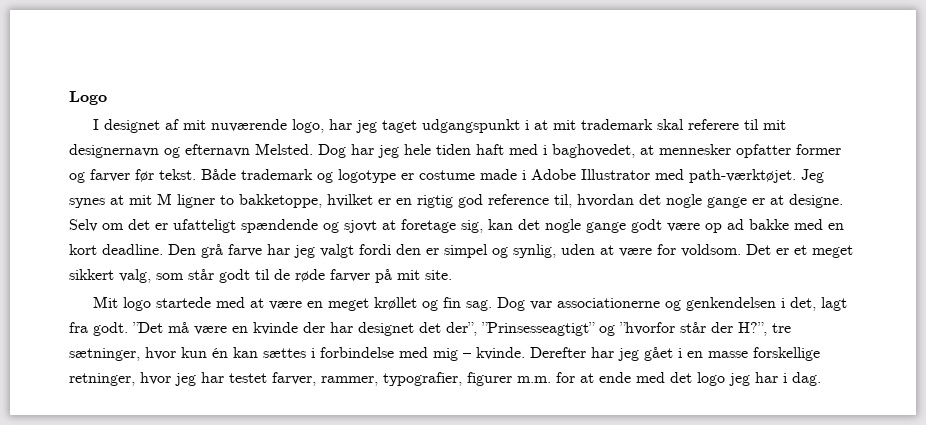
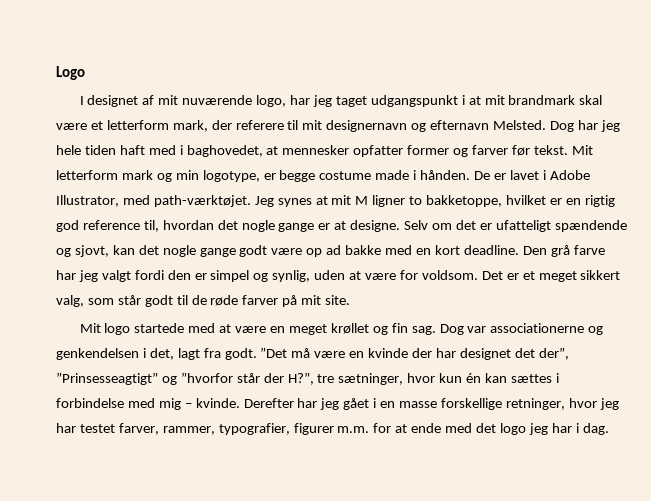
- I designet af mit nuværende logo, har jeg taget udgangspunkt i at mit trademark skal referere til mit designernavn og efternavn Melsted.
+ I designet af mit nuværende logo, har jeg taget udgangspunkt i at mit brandmark skal være et letterform mark, der referere til mit designernavn og efternavn Melsted.
- Både trademark og logotype er costume made i Adobe Illustrator med path-værktøjet.
+ Mit letterform mark og min logotype, er begge costume made i hånden. De er lavet i Adobe Illustrator, med path-værktøjet.
- Selv om det er ufatteligt spændende og sjovt at foretage sig, kan det nogle gange godt være op ad bakke med en kort deadline.
+ Selv om det er ufatteligt spændende og sjovt, kan det nogle gange godt være op ad bakke med en kort deadline.

